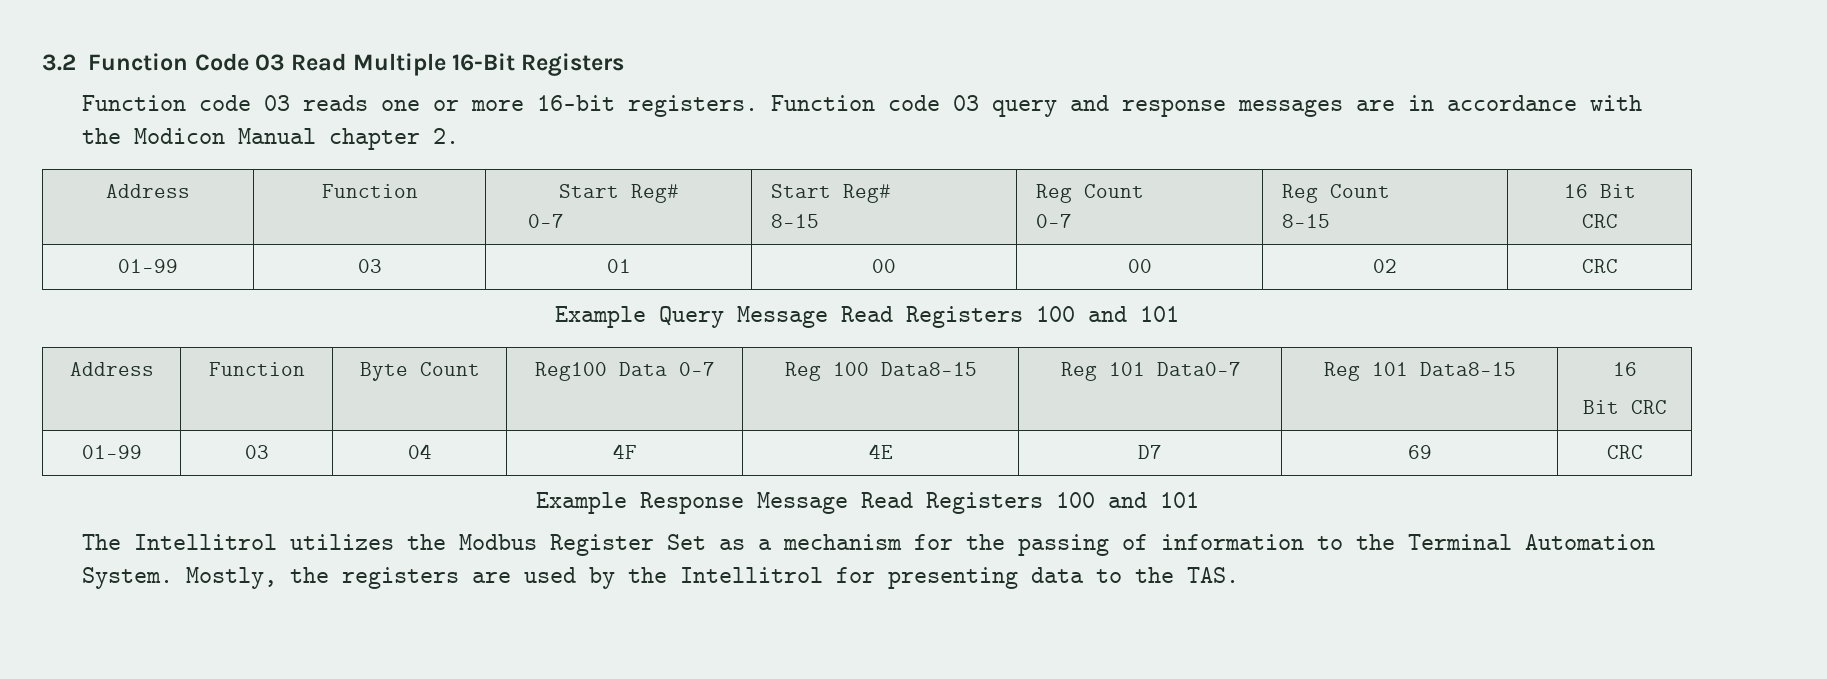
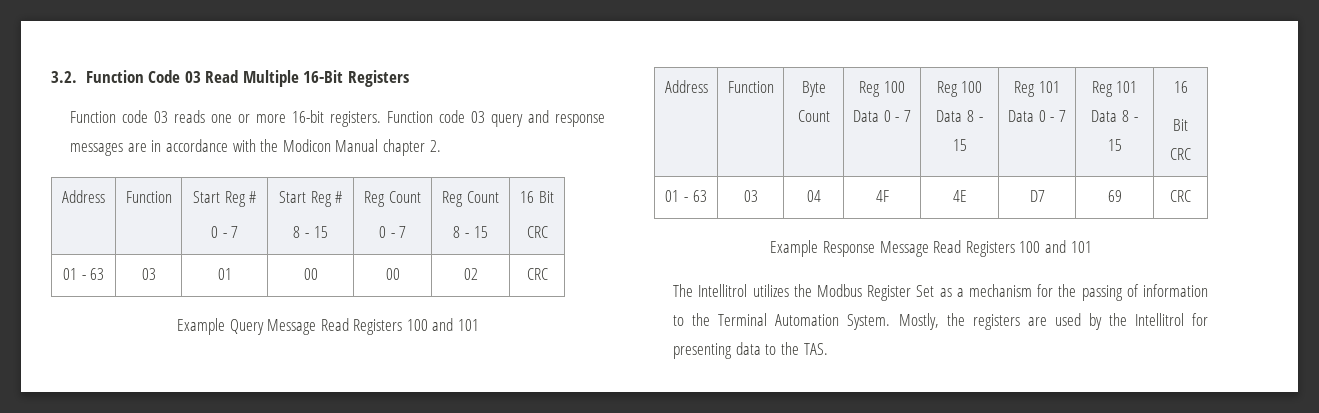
- 3.2 Function Code 03 Read Multiple 16-Bit Registers
+ 3.2. Function Code 03 Read Multiple 16-Bit Registers
- Address | Function | Start Reg#
- 0-7 | Start Reg#
- 8-15 | Reg Count
- 0-7 | Reg Count
- 8-15 | 16 Bit
+ Address | Function | Start Reg #
+ 0 - 7 | Start Reg #
+ 8 - 15 | Reg Count
+ 0 - 7 | Reg Count
+ 8 - 15 | 16 Bit
- 01-99 | 03 | 01 | 00 | 00 | 02 | CRC
+ 01 - 63 | 03 | 01 | 00 | 00 | 02 | CRC
- Address | Function | Byte Count | Reg100 Data 0-7 | Reg 100 Data8-15 | Reg 101 Data0-7 | Reg 101 Data8-15 | 16
+ Address | Function | Byte Count | Reg 100 Data 0 - 7 | Reg 100 Data 8 - 15 | Reg 101 Data 0 - 7 | Reg 101 Data 8 - 15 | 16
- 01-99 | 03 | 04 | 4F | 4E | D7 | 69 | CRC
+ 01 - 63 | 03 | 04 | 4F | 4E | D7 | 69 | CRC

